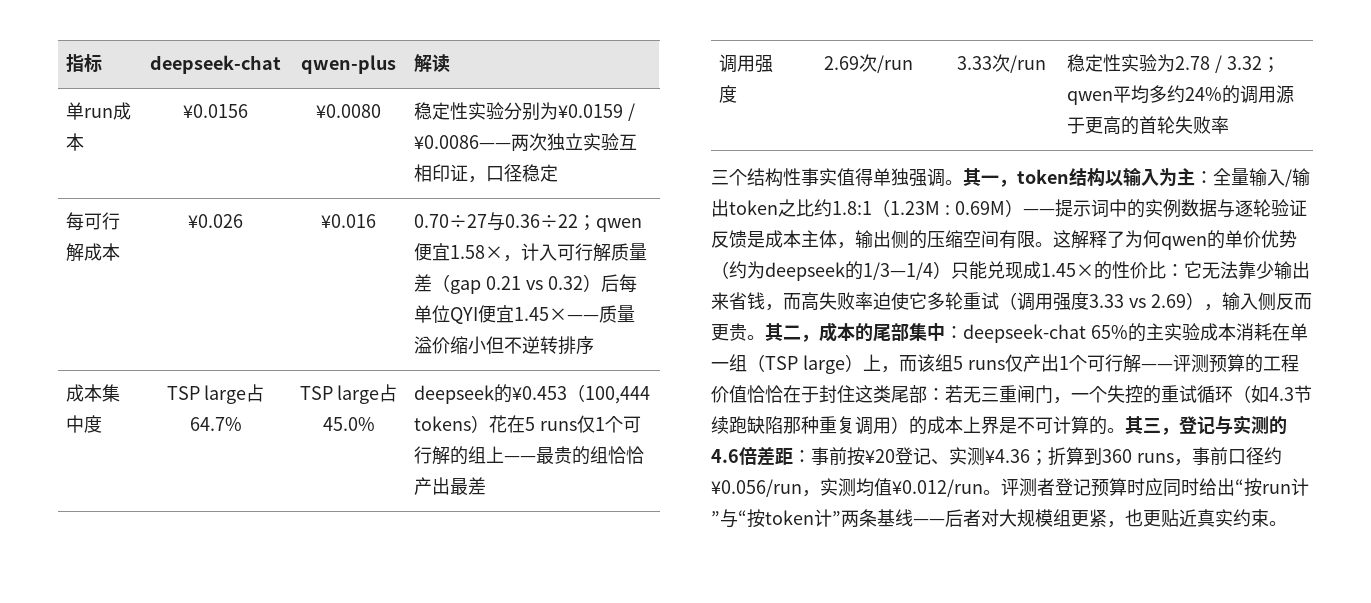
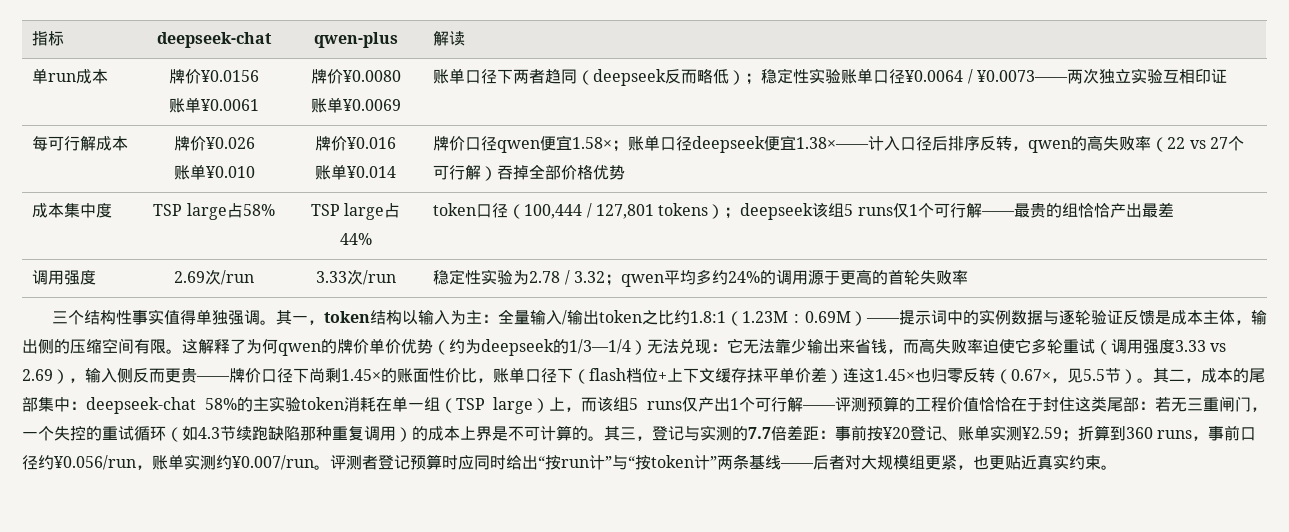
- 单run成本 | ¥0.0156 | ¥0.0080 | 稳定性实验分别为¥0.0159 / ¥0.0086——两次独立实验互相印证，口径稳定
+ 单run成本 | 牌价¥0.0156
+ 账单¥0.0061 | 牌价¥0.0080
+ 账单¥0.0069 | 账单口径下两者趋同（deepseek反而略低）；稳定性实验账单口径¥0.0064 / ¥0.0073——两次独立实验互相印证
- 每可行解成本 | ¥0.026 | ¥0.016 | 0.70÷27与0.36÷22；qwen便宜1.58×，计入可行解质量差（gap 0.21 vs 0.32）后每单位QYI便宜1.45×——质量溢价缩小但不逆转排序
+ 每可行解成本 | 牌价¥0.026
+ 账单¥0.010 | 牌价¥0.016
+ 账单¥0.014 | 牌价口径qwen便宜1.58×；账单口径deepseek便宜1.38×——计入口径后排序反转，qwen的高失败率（22 vs 27个可行解）吞掉全部价格优势
- 成本集中度 | TSP large占64.7% | TSP large占45.0% | deepseek的¥0.453（100,444 tokens）花在5 runs仅1个可行解的组上——最贵的组恰恰产出最差
+ 成本集中度 | TSP large占58% | TSP large占44% | token口径（100,444 / 127,801 tokens）；deepseek该组5 runs仅1个可行解——最贵的组恰恰产出最差
- 这解释了为何qwen的单价优势（约为deepseek的1/3—1/4）只能兑现成1.45×的性价比：它无法靠少输出来省钱，而高失败率迫使它多轮重试（调用强度3.33 vs 2.69），输入侧反而更贵。
+ 这解释了为何qwen的牌价单价优势（约为deepseek的1/3—1/4）无法兑现：它无法靠少输出来省钱，而高失败率迫使它多轮重试（调用强度3.33 vs 2.69），输入侧反而更贵——牌价口径下尚剩1.45×的账面性价比，账单口径下（flash档位+上下文缓存抹平单价差）连这1.45×也归零反转（0.67×，见5.5节）。
- 其二，成本的尾部集中：deepseek-chat 65%的主实验成本消耗在单一组（TSP large）上，而该组5 runs仅产出1个可行解——评测预算的工程价值恰恰在于封住这类尾部：若无三重闸门，一个失控的重试循环（如4.3节续跑缺陷那种重复调用）的成本上界是不可计算的。
+ 其二，成本的尾部集中：deepseek-chat 58%的主实验token消耗在单一组（TSP large）上，而该组5 runs仅产出1个可行解——评测预算的工程价值恰恰在于封住这类尾部：若无三重闸门，一个失控的重试循环（如4.3节续跑缺陷那种重复调用）的成本上界是不可计算的。
- 其三，登记与实测的4.6倍差距：事前按¥20登记、实测¥4.36；折算到360 runs，事前口径约¥0.056/run，实测均值¥0.012/run。
+ 其三，登记与实测的7.7倍差距：事前按¥20登记、账单实测¥2.59；折算到360 runs，事前口径约¥0.056/run，账单实测约¥0.007/run。

